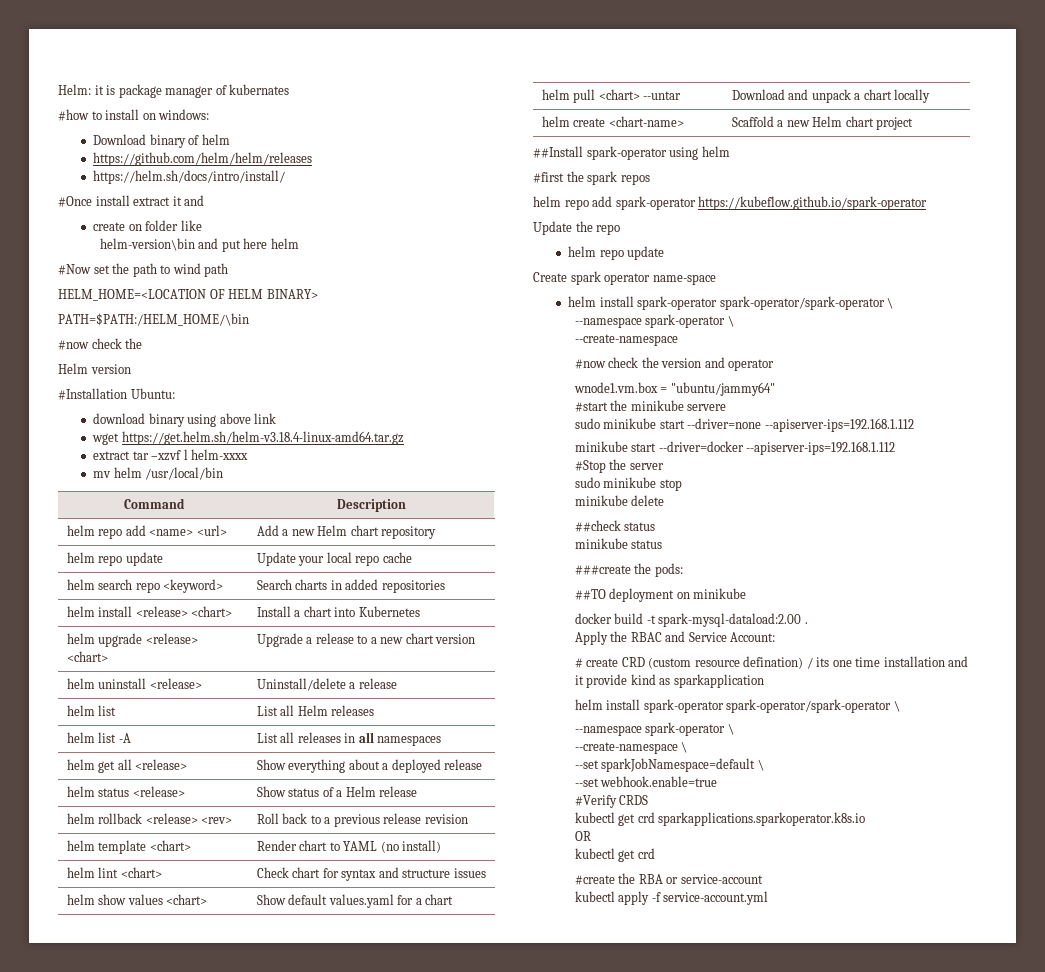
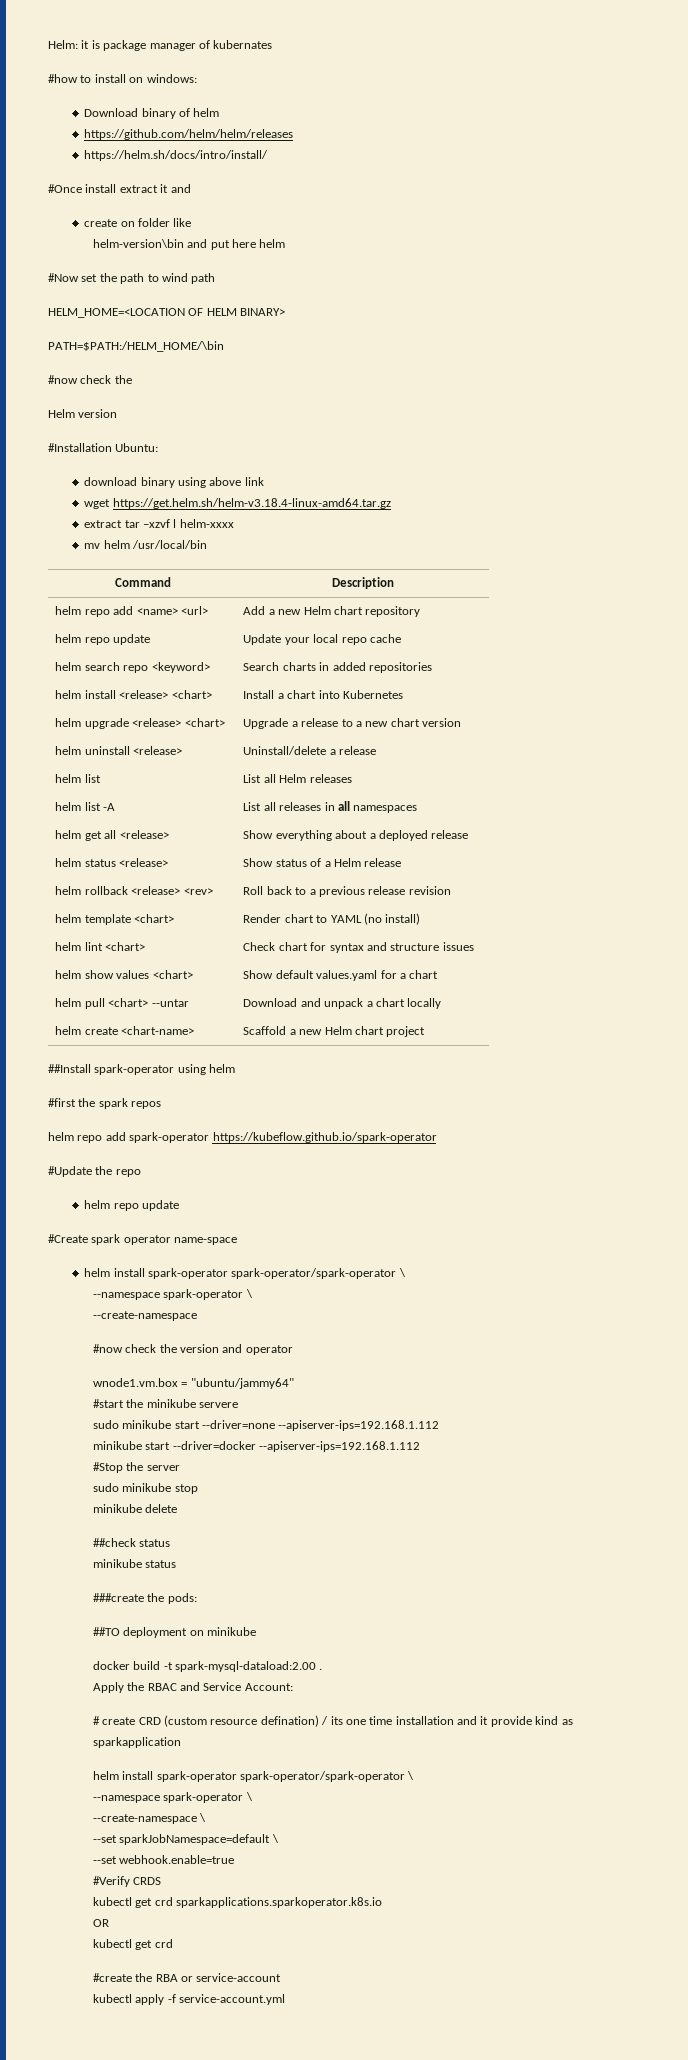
- Update the repo
+ #Update the repo
- Create spark operator name-space
+ #Create spark operator name-space

